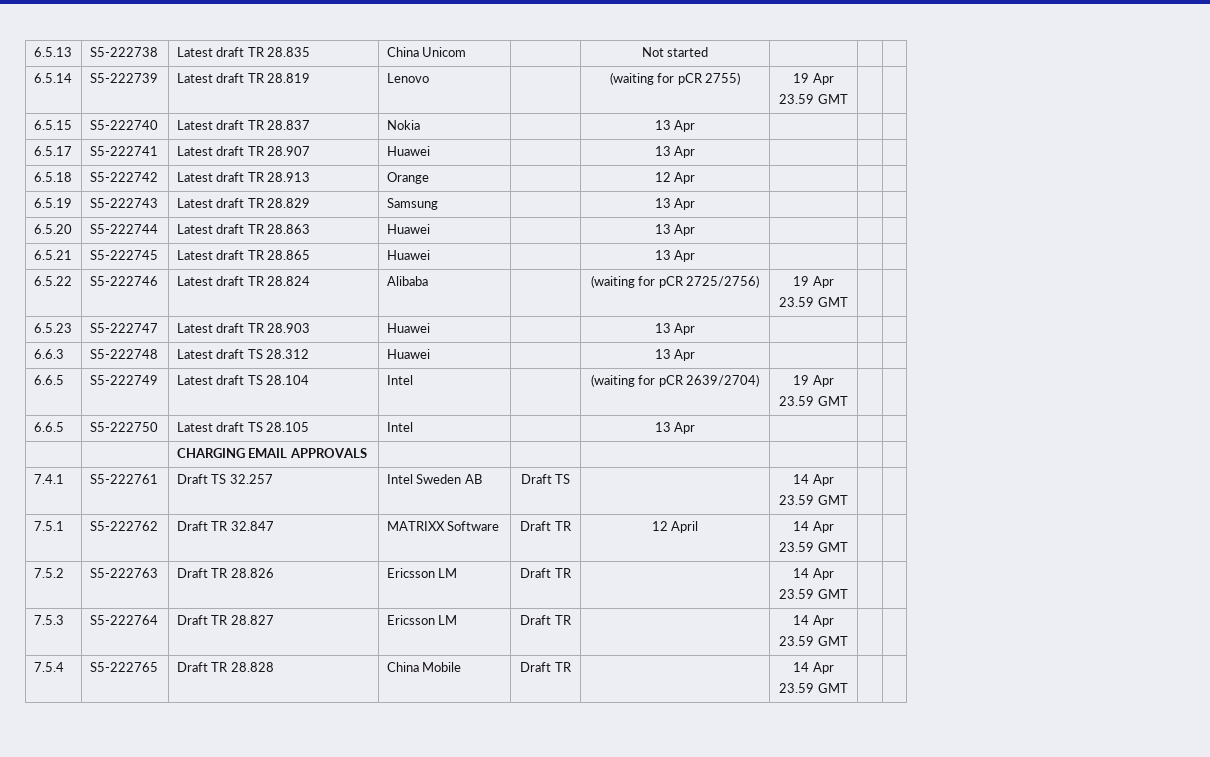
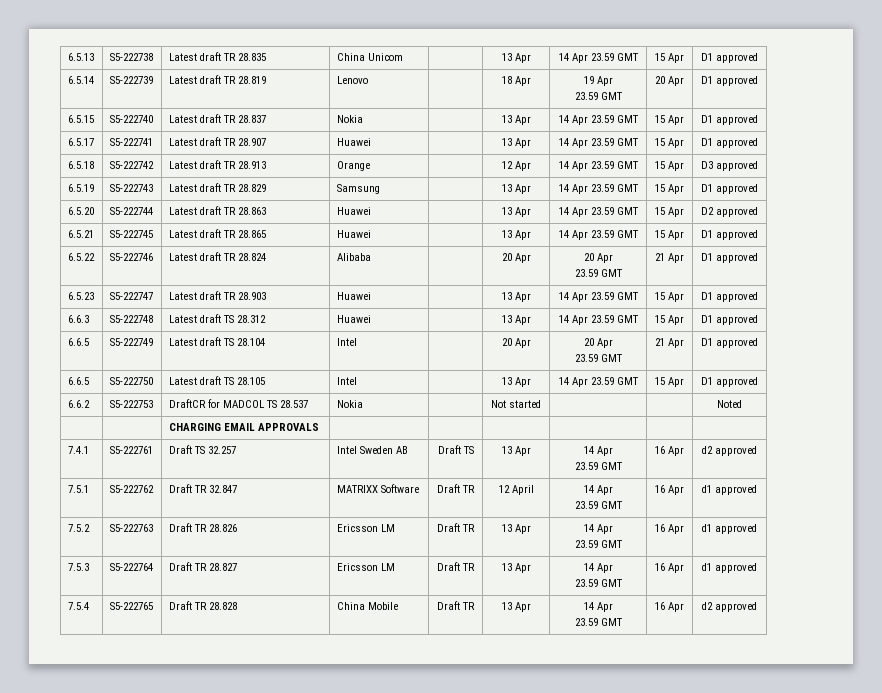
- 6.5.13 | S5-222738 | Latest draft TR 28.835 | China Unicom | | Not started | | |
+ 6.5.13 | S5-222738 | Latest draft TR 28.835 | China Unicom | | 13 Apr | 14 Apr 23.59 GMT | 15 Apr | D1 approved
- 6.5.14 | S5-222739 | Latest draft TR 28.819 | Lenovo | | (waiting for pCR 2755) | 19 Apr
- 23.59 GMT | |
+ 6.5.14 | S5-222739 | Latest draft TR 28.819 | Lenovo | | 18 Apr | 19 Apr
+ 23.59 GMT | 20 Apr | D1 approved
- 6.5.15 | S5-222740 | Latest draft TR 28.837 | Nokia | | 13 Apr | | |
+ 6.5.15 | S5-222740 | Latest draft TR 28.837 | Nokia | | 13 Apr | 14 Apr 23.59 GMT | 15 Apr | D1 approved
- 6.5.17 | S5-222741 | Latest draft TR 28.907 | Huawei | | 13 Apr | | |
+ 6.5.17 | S5-222741 | Latest draft TR 28.907 | Huawei | | 13 Apr | 14 Apr 23.59 GMT | 15 Apr | D1 approved
- 6.5.18 | S5-222742 | Latest draft TR 28.913 | Orange | | 12 Apr | | |
+ 6.5.18 | S5-222742 | Latest draft TR 28.913 | Orange | | 12 Apr | 14 Apr 23.59 GMT | 15 Apr | D3 approved
- 6.5.19 | S5-222743 | Latest draft TR 28.829 | Samsung | | 13 Apr | | |
+ 6.5.19 | S5-222743 | Latest draft TR 28.829 | Samsung | | 13 Apr | 14 Apr 23.59 GMT | 15 Apr | D1 approved
- 6.5.20 | S5-222744 | Latest draft TR 28.863 | Huawei | | 13 Apr | | |
+ 6.5.20 | S5-222744 | Latest draft TR 28.863 | Huawei | | 13 Apr | 14 Apr 23.59 GMT | 15 Apr | D2 approved
- 6.5.21 | S5-222745 | Latest draft TR 28.865 | Huawei | | 13 Apr | | |
+ 6.5.21 | S5-222745 | Latest draft TR 28.865 | Huawei | | 13 Apr | 14 Apr 23.59 GMT | 15 Apr | D1 approved
- 6.5.22 | S5-222746 | Latest draft TR 28.824 | Alibaba | | (waiting for pCR 2725/2756) | 19 Apr
- 23.59 GMT | |
+ 6.5.22 | S5-222746 | Latest draft TR 28.824 | Alibaba | | 20 Apr | 20 Apr
+ 23.59 GMT | 21 Apr | D1 approved
- 6.5.23 | S5-222747 | Latest draft TR 28.903 | Huawei | | 13 Apr | | |
+ 6.5.23 | S5-222747 | Latest draft TR 28.903 | Huawei | | 13 Apr | 14 Apr 23.59 GMT | 15 Apr | D1 approved
- 6.6.3 | S5-222748 | Latest draft TS 28.312 | Huawei | | 13 Apr | | |
+ 6.6.3 | S5-222748 | Latest draft TS 28.312 | Huawei | | 13 Apr | 14 Apr 23.59 GMT | 15 Apr | D1 approved
- 6.6.5 | S5-222749 | Latest draft TS 28.104 | Intel | | (waiting for pCR 2639/2704) | 19 Apr
- 23.59 GMT | |
+ 6.6.5 | S5-222749 | Latest draft TS 28.104 | Intel | | 20 Apr | 20 Apr
+ 23.59 GMT | 21 Apr | D1 approved
- 6.6.5 | S5-222750 | Latest draft TS 28.105 | Intel | | 13 Apr | | |
+ 6.6.5 | S5-222750 | Latest draft TS 28.105 | Intel | | 13 Apr | 14 Apr 23.59 GMT | 15 Apr | D1 approved
+ 6.6.2 | S5-222753 | DraftCR for MADCOL TS 28.537 | Nokia | | Not started | | | Noted
- 7.4.1 | S5-222761 | Draft TS 32.257 | Intel Sweden AB | Draft TS | | 14 Apr
- 23.59 GMT | |
+ 7.4.1 | S5-222761 | Draft TS 32.257 | Intel Sweden AB | Draft TS | 13 Apr | 14 Apr
+ 23.59 GMT | 16 Apr | d2 approved
  7.5.1 | S5-222762 | Draft TR 32.847 | MATRIXX Software | Draft TR | 12 April | 14 Apr
- 23.59 GMT | |
+ 23.59 GMT | 16 Apr | d1 approved
- 7.5.2 | S5-222763 | Draft TR 28.826 | Ericsson LM | Draft TR | | 14 Apr
- 23.59 GMT | |
+ 7.5.2 | S5-222763 | Draft TR 28.826 | Ericsson LM | Draft TR | 13 Apr | 14 Apr
+ 23.59 GMT | 16 Apr | d1 approved
- 7.5.3 | S5-222764 | Draft TR 28.827 | Ericsson LM | Draft TR | | 14 Apr
- 23.59 GMT | |
+ 7.5.3 | S5-222764 | Draft TR 28.827 | Ericsson LM | Draft TR | 13 Apr | 14 Apr
+ 23.59 GMT | 16 Apr | d1 approved
- 7.5.4 | S5-222765 | Draft TR 28.828 | China Mobile | Draft TR | | 14 Apr
- 23.59 GMT | |
+ 7.5.4 | S5-222765 | Draft TR 28.828 | China Mobile | Draft TR | 13 Apr | 14 Apr
+ 23.59 GMT | 16 Apr | d2 approved

